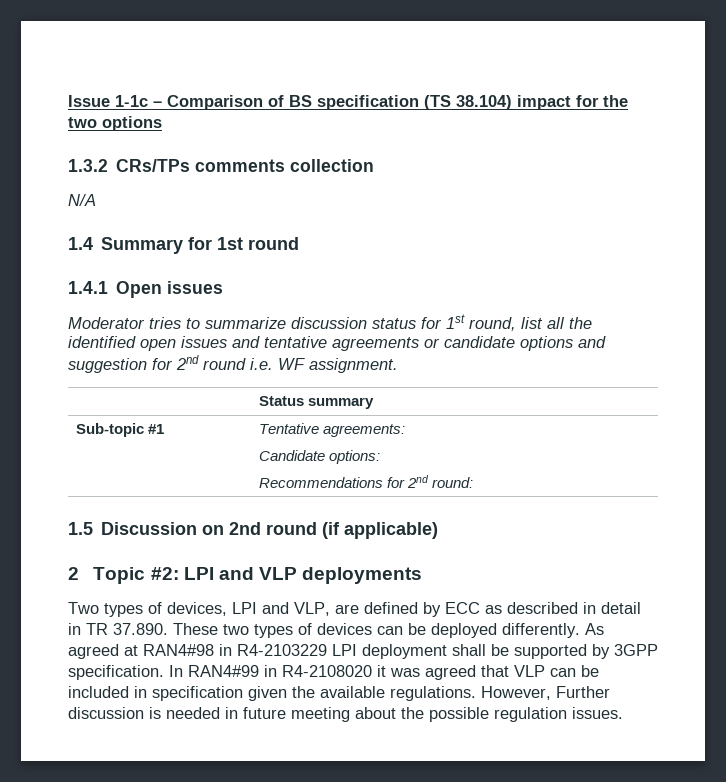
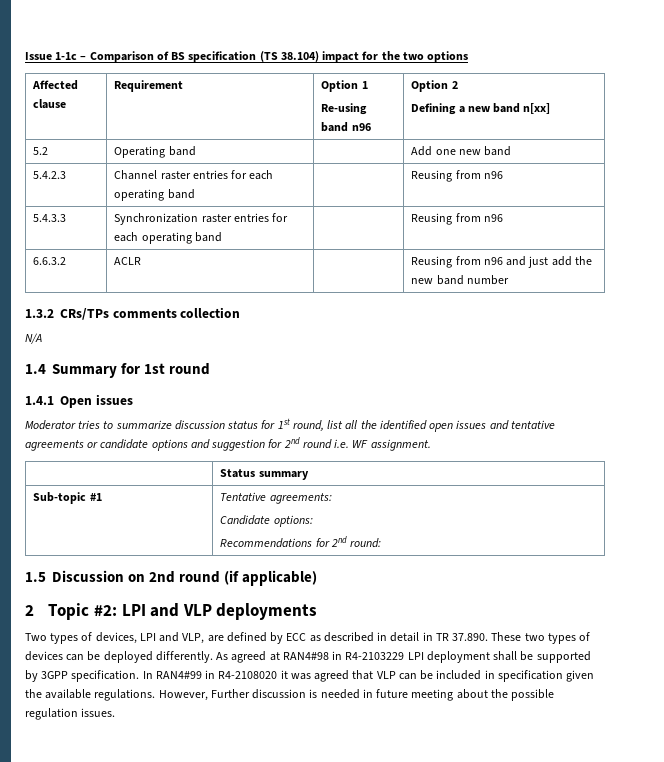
+ Affected clause | Requirement | Option 1
+ Re-using band n96 | Option 2
+ Defining a new band n[xx]
+ 5.2 | Operating band | | Add one new band
+ 5.4.2.3 | Channel raster entries for each operating band | | Reusing from n96
+ 5.4.3.3 | Synchronization raster entries for each operating band | | Reusing from n96
+ 6.6.3.2 | ACLR | | Reusing from n96 and just add the new band number

